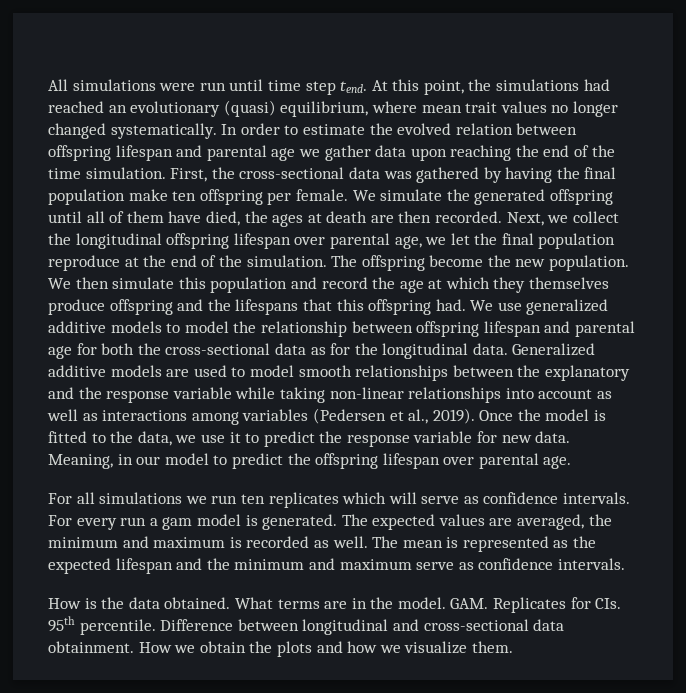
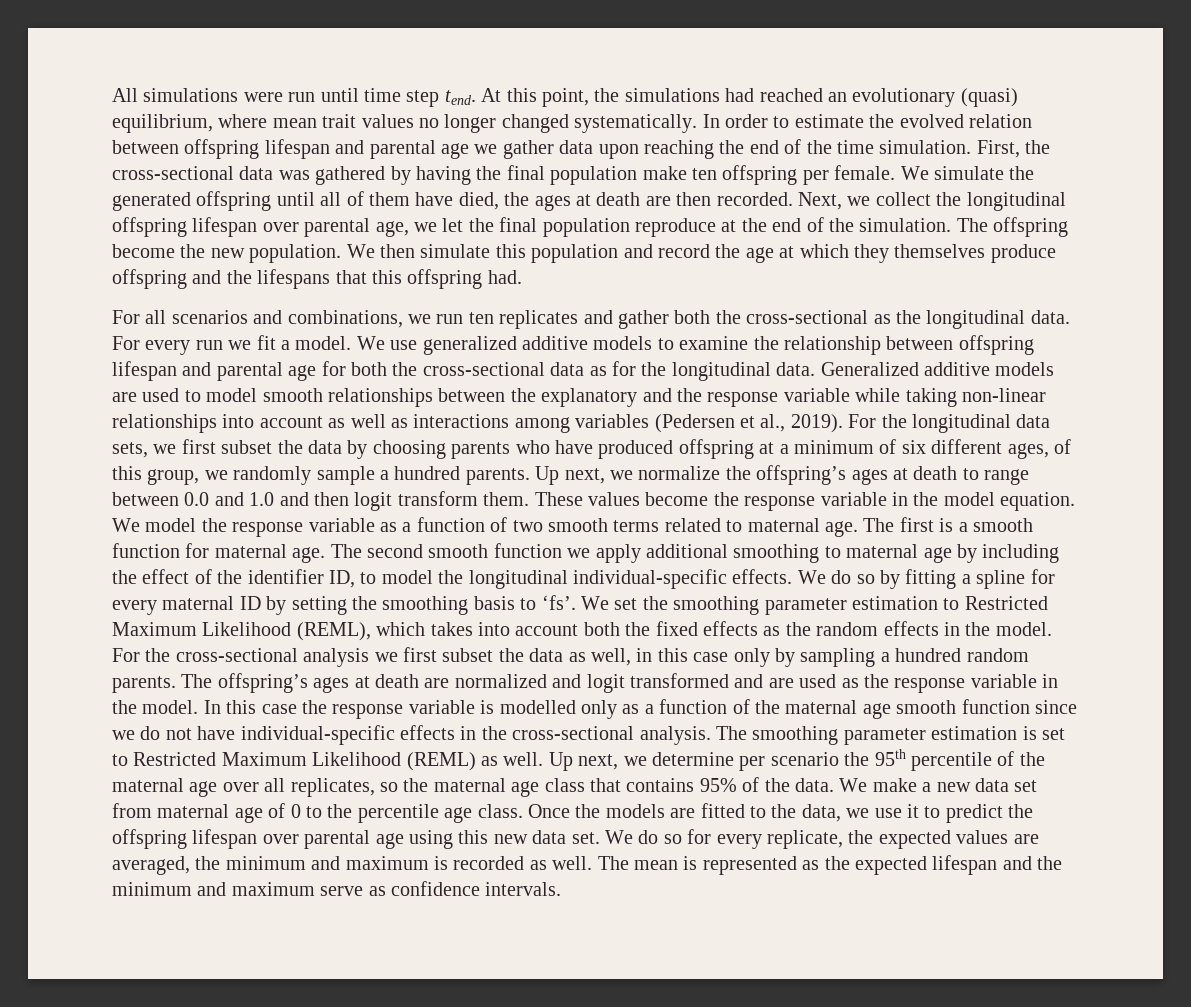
- We then simulate this population and record the age at which they themselves produce offspring and the lifespans that this offspring had. We use generalized additive models to model the relationship between offspring lifespan and parental age for both the cross-sectional data as for the longitudinal data.
+ We then simulate this population and record the age at which they themselves produce offspring and the lifespans that this offspring had.
+ For all scenarios and combinations, we run ten replicates and gather both the cross-sectional as the longitudinal data. For every run we fit a model. We use generalized additive models to examine the relationship between offspring lifespan and parental age for both the cross-sectional data as for the longitudinal data.
- Once the model is fitted to the data, we use it to predict the response variable for new data. Meaning, in our model to predict the offspring lifespan over parental age.
- For all simulations we run ten replicates which will serve as confidence intervals. For every run a gam model is generated. The expected values are averaged, the minimum and maximum is recorded as well.
+ For the longitudinal data sets, we first subset the data by choosing parents who have produced offspring at a minimum of six different ages, of this group, we randomly sample a hundred parents. Up next, we normalize the offspring’s ages at death to range between 0.0 and 1.0 and then logit transform them. These values become the response variable in the model equation. We model the response variable as a function of two smooth terms related to maternal age. The first is a smooth function for maternal age. The second smooth function we apply additional smoothing to maternal age by including the effect of the identifier ID, to model the longitudinal individual-specific effects. We do so by fitting a spline for every maternal ID by setting the smoothing basis to ‘fs’. We set the smoothing parameter estimation to Restricted Maximum Likelihood (REML), which takes into account both the fixed effects as the random effects in the model. For the cross-sectional analysis we first subset the data as well, in this case only by sampling a hundred random parents. The offspring’s ages at death are normalized and logit transformed and are used as the response variable in the model. In this case the response variable is modelled only as a function of the maternal age smooth function since we do not have individual-specific effects in the cross-sectional analysis. The smoothing parameter estimation is set to Restricted Maximum Likelihood (REML) as well. Up next, we determine per scenario the 95th percentile of the maternal age over all replicates, so the maternal age class that contains 95% of the data. We make a new data set from maternal age of 0 to the percentile age class. Once the models are fitted to the data, we use it to predict the offspring lifespan over parental age using this new data set. We do so for every replicate, the expected values are averaged, the minimum and maximum is recorded as well.
- How is the data obtained. What terms are in the model. GAM. Replicates for CIs. 95th percentile. Difference between longitudinal and cross-sectional data obtainment. How we obtain the plots and how we visualize them.

